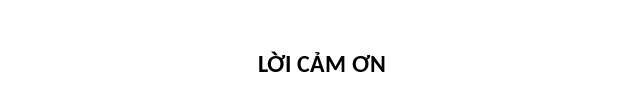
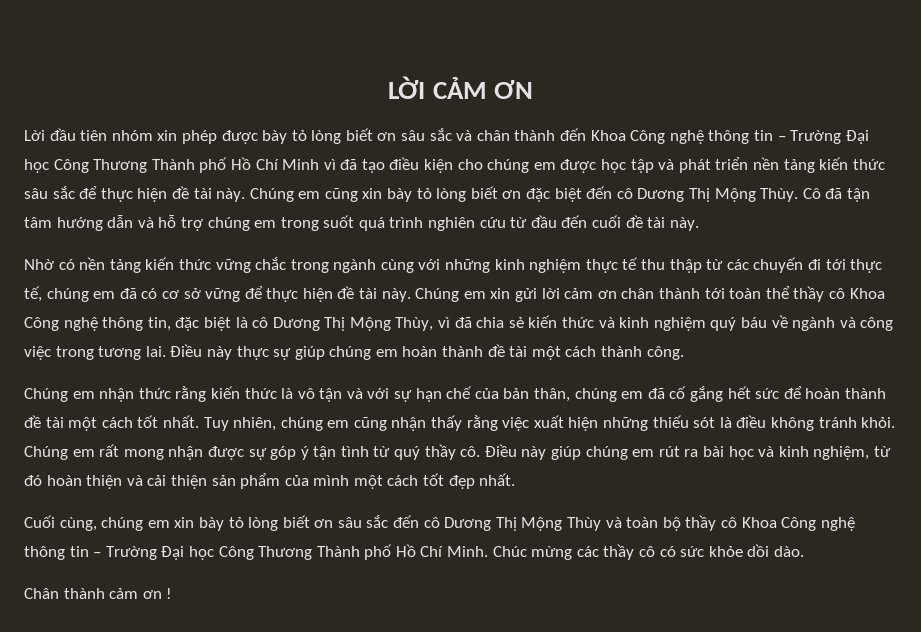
+ Lời đầu tiên nhóm xin phép được bày tỏ lòng biết ơn sâu sắc và chân thành đến Khoa Công nghệ thông tin – Trường Đại học Công Thương Thành phố Hồ Chí Minh vì đã tạo điều kiện cho chúng em được học tập và phát triển nền tảng kiến thức sâu sắc để thực hiện đề tài này. Chúng em cũng xin bày tỏ lòng biết ơn đặc biệt đến cô Dương Thị Mộng Thùy. Cô đã tận tâm hướng dẫn và hỗ trợ chúng em trong suốt quá trình nghiên cứu từ đầu đến cuối đề tài này.
+ Nhờ có nền tảng kiến thức vững chắc trong ngành cùng với những kinh nghiệm thực tế thu thập từ các chuyến đi tới thực tế, chúng em đã có cơ sở vững để thực hiện đề tài này. Chúng em xin gửi lời cảm ơn chân thành tới toàn thể thầy cô Khoa Công nghệ thông tin, đặc biệt là cô Dương Thị Mộng Thùy, vì đã chia sẻ kiến thức và kinh nghiệm quý báu về ngành và công việc trong tương lai. Điều này thực sự giúp chúng em hoàn thành đề tài một cách thành công.
+ Chúng em nhận thức rằng kiến thức là vô tận và với sự hạn chế của bản thân, chúng em đã cố gắng hết sức để hoàn thành đề tài một cách tốt nhất. Tuy nhiên, chúng em cũng nhận thấy rằng việc xuất hiện những thiếu sót là điều không tránh khỏi. Chúng em rất mong nhận được sự góp ý tận tình từ quý thầy cô. Điều này giúp chúng em rút ra bài học và kinh nghiệm, từ đó hoàn thiện và cải thiện sản phẩm của mình một cách tốt đẹp nhất.
+ Cuối cùng, chúng em xin bày tỏ lòng biết ơn sâu sắc đến cô Dương Thị Mộng Thùy và toàn bộ thầy cô Khoa Công nghệ thông tin – Trường Đại học Công Thương Thành phố Hồ Chí Minh. Chúc mừng các thầy cô có sức khỏe dồi dào.
+ Chân thành cảm ơn !

